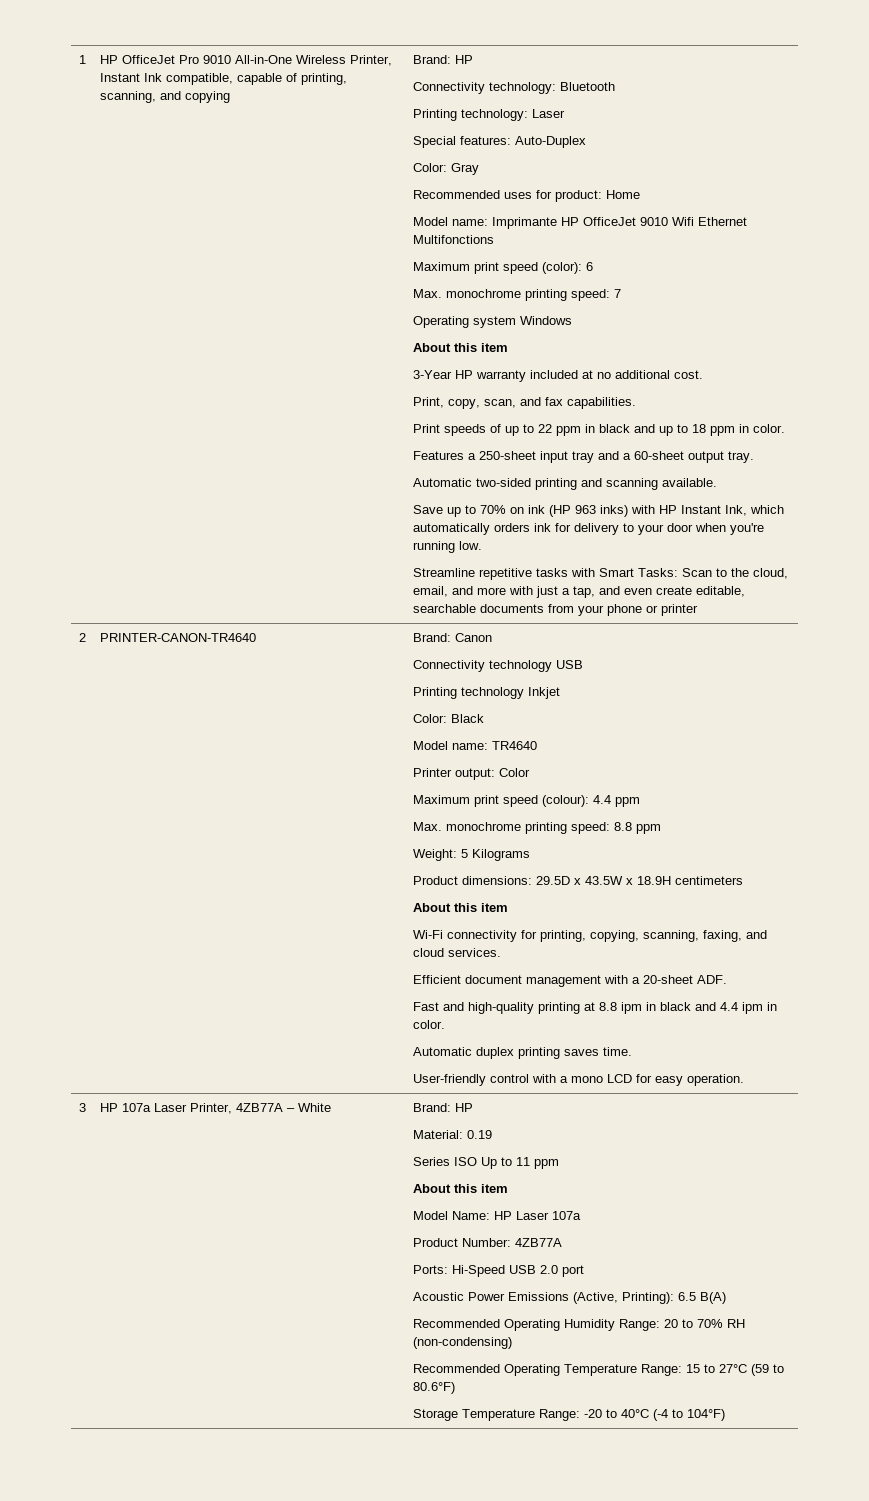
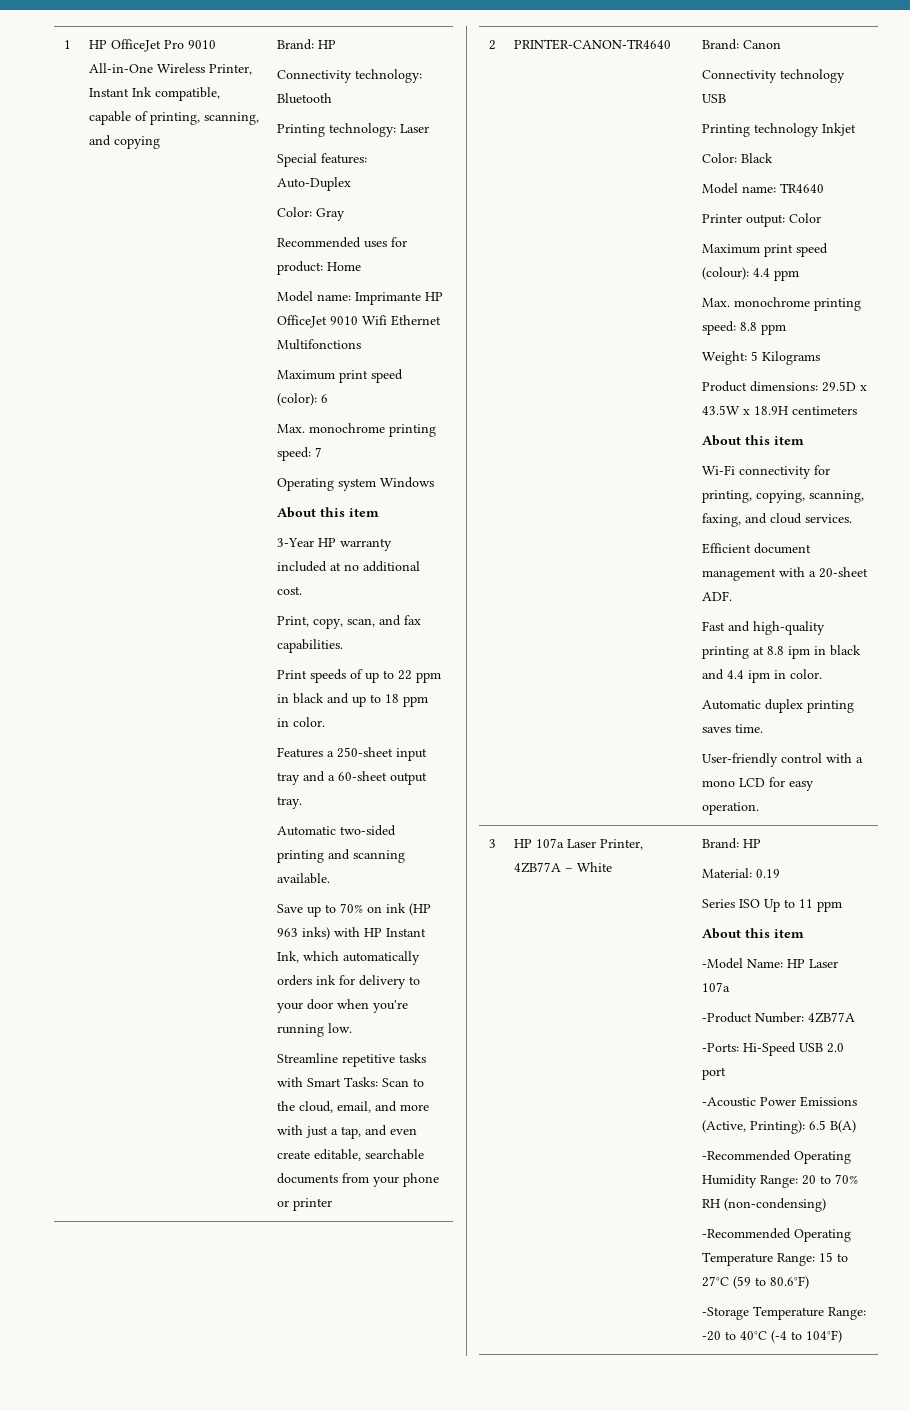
- Model Name: HP Laser 107a
+ -Model Name: HP Laser 107a
- Product Number: 4ZB77A
+ -Product Number: 4ZB77A
- Ports: Hi-Speed USB 2.0 port
+ -Ports: Hi-Speed USB 2.0 port
- Acoustic Power Emissions (Active, Printing): 6.5 B(A)
+ -Acoustic Power Emissions (Active, Printing): 6.5 B(A)
- Recommended Operating Humidity Range: 20 to 70% RH (non-condensing)
+ -Recommended Operating Humidity Range: 20 to 70% RH (non-condensing)
- Recommended Operating Temperature Range: 15 to 27°C (59 to 80.6°F)
+ -Recommended Operating Temperature Range: 15 to 27°C (59 to 80.6°F)
- Storage Temperature Range: -20 to 40°C (-4 to 104°F)
+ -Storage Temperature Range: -20 to 40°C (-4 to 104°F)

